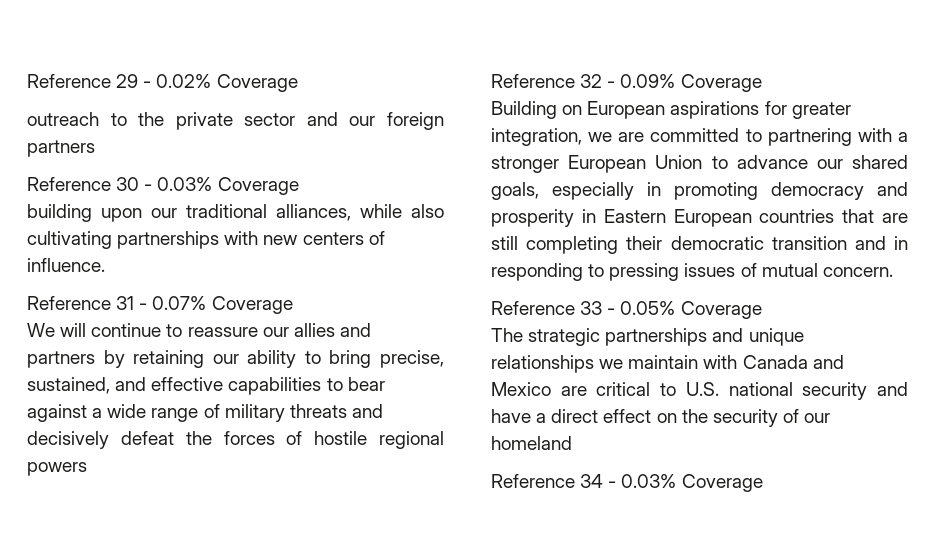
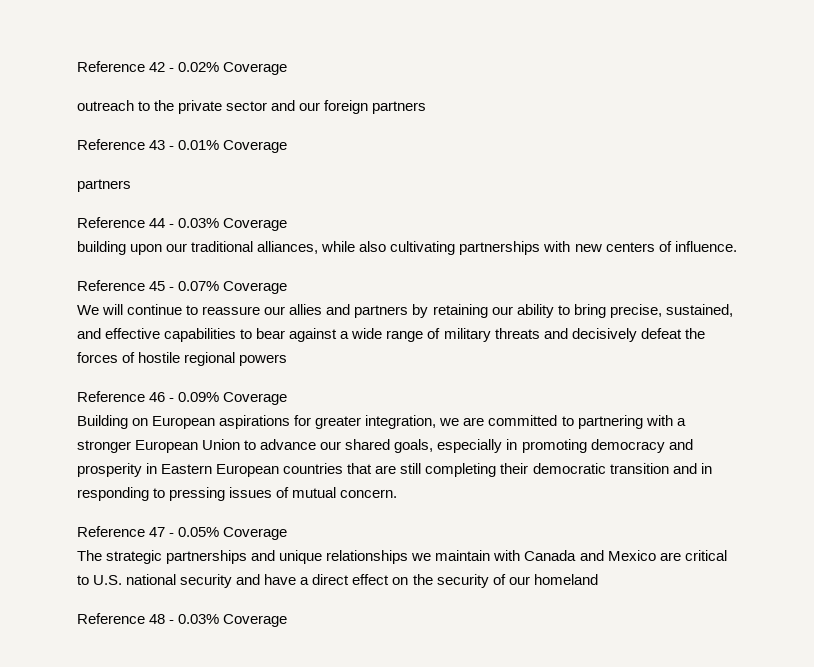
- Reference 29 - 0.02% Coverage
+ Reference 42 - 0.02% Coverage
- Reference 30 - 0.03% Coverage
+ Reference 43 - 0.01% Coverage
+ partners
+ Reference 44 - 0.03% Coverage
- Reference 31 - 0.07% Coverage
+ Reference 45 - 0.07% Coverage
- Reference 32 - 0.09% Coverage
+ Reference 46 - 0.09% Coverage
- Reference 33 - 0.05% Coverage
+ Reference 47 - 0.05% Coverage
- Reference 34 - 0.03% Coverage
+ Reference 48 - 0.03% Coverage

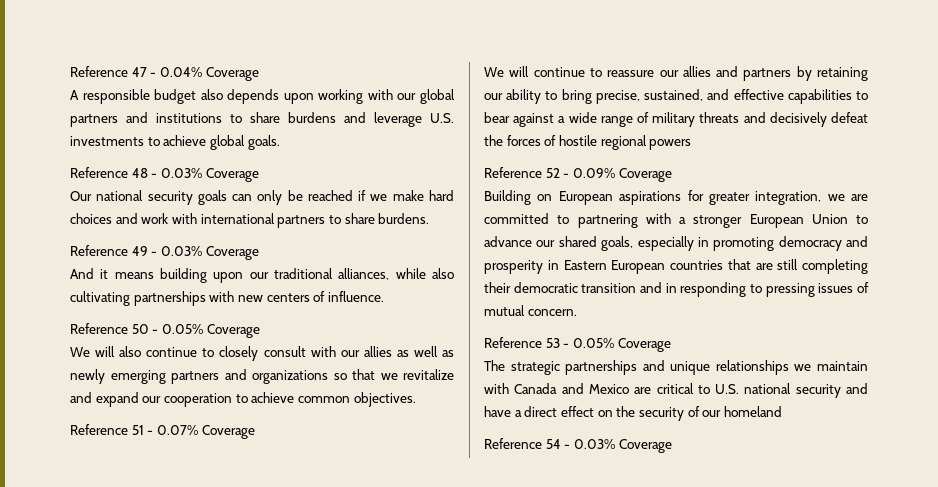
- Reference 42 - 0.02% Coverage
- outreach to the private sector and our foreign partners
- Reference 43 - 0.01% Coverage
- partners
- Reference 44 - 0.03% Coverage
- building upon our traditional alliances, while also cultivating partnerships with new centers of influence.
+ Reference 47 - 0.04% Coverage
+ A responsible budget also depends upon working with our global partners and institutions to share burdens and leverage U.S. investments to achieve global goals.
+ Reference 48 - 0.03% Coverage
+ Our national security goals can only be reached if we make hard choices and work with international partners to share burdens.
+ Reference 49 - 0.03% Coverage
+ And it means building upon our traditional alliances, while also cultivating partnerships with new centers of influence.
- Reference 45 - 0.07% Coverage
+ Reference 50 - 0.05% Coverage
+ We will also continue to closely consult with our allies as well as newly emerging partners and organizations so that we revitalize and expand our cooperation to achieve common objectives.
+ Reference 51 - 0.07% Coverage
- Reference 46 - 0.09% Coverage
+ Reference 52 - 0.09% Coverage
- Reference 47 - 0.05% Coverage
+ Reference 53 - 0.05% Coverage
- Reference 48 - 0.03% Coverage
+ Reference 54 - 0.03% Coverage

